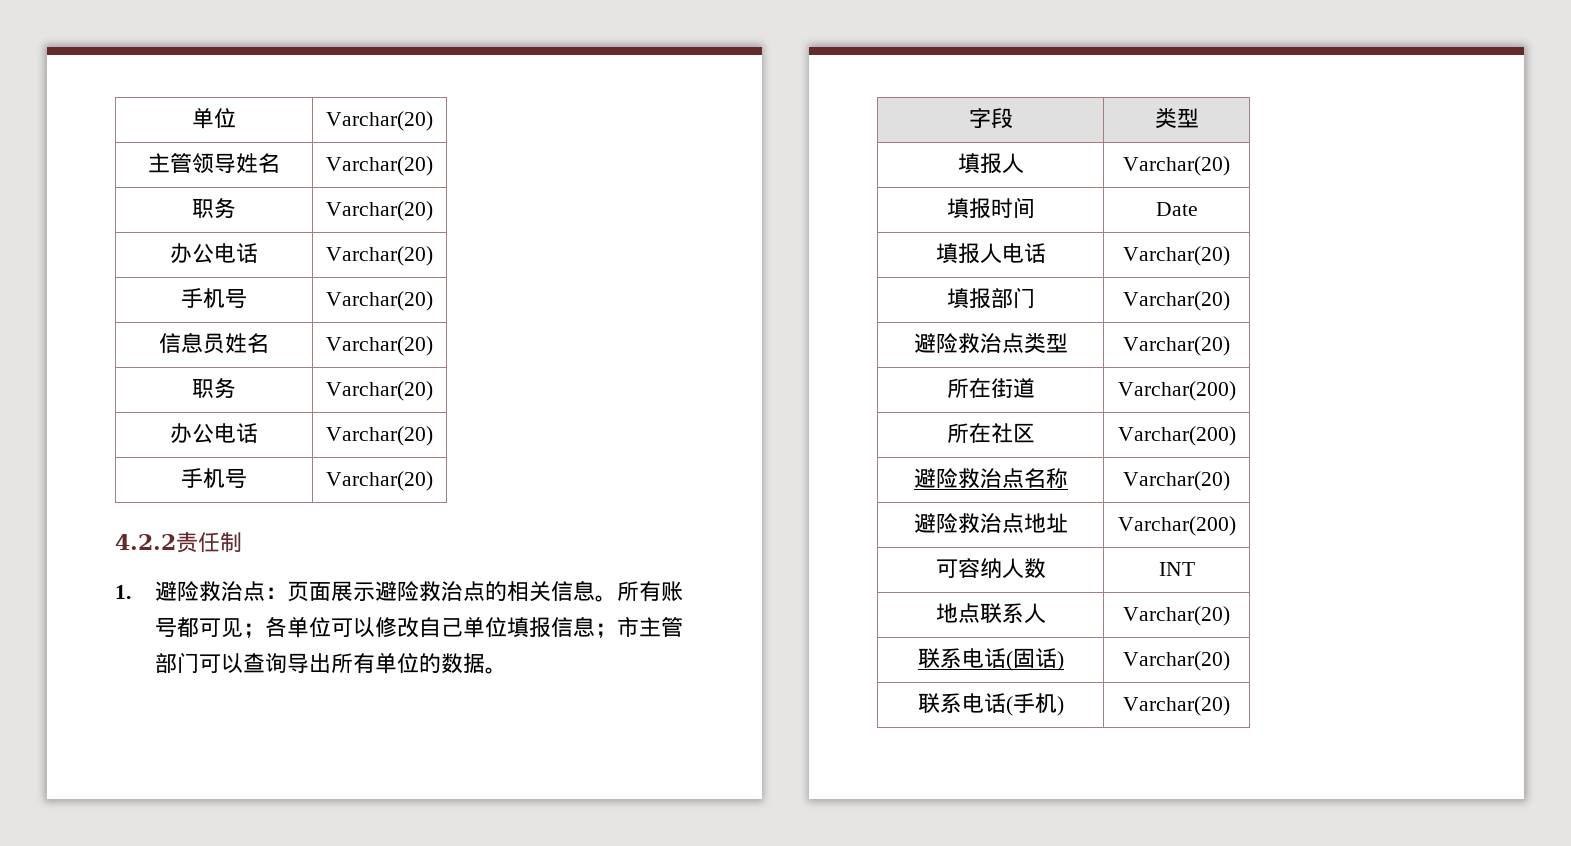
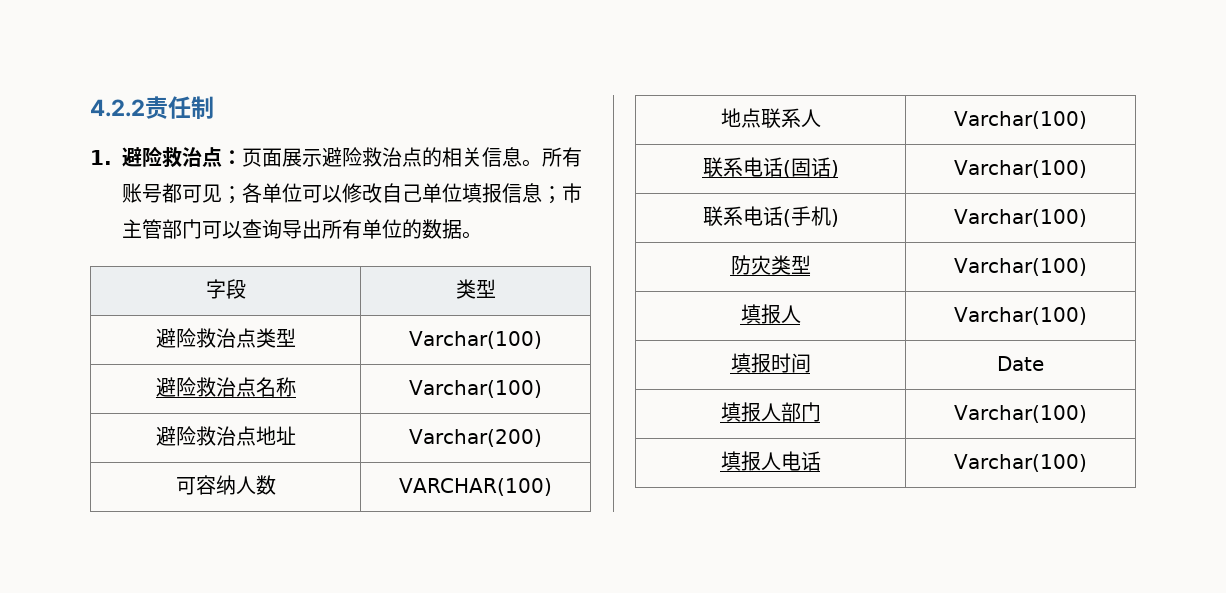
- 单位 | Varchar(20)
- 主管领导姓名 | Varchar(20)
- 职务 | Varchar(20)
- 办公电话 | Varchar(20)
- 手机号 | Varchar(20)
- 信息员姓名 | Varchar(20)
- 职务 | Varchar(20)
- 办公电话 | Varchar(20)
- 手机号 | Varchar(20)
- 填报人 | Varchar(20)
- 填报时间 | Date
- 填报人电话 | Varchar(20)
- 填报部门 | Varchar(20)
- 避险救治点类型 | Varchar(20)
- 所在街道 | Varchar(200)
- 所在社区 | Varchar(200)
+ 避险救治点类型 | Varchar(100)
- 避险救治点名称 | Varchar(20)
+ 避险救治点名称 | Varchar(100)
- 可容纳人数 | INT
+ 可容纳人数 | VARCHAR(100)
- 地点联系人 | Varchar(20)
+ 地点联系人 | Varchar(100)
- 联系电话(固话) | Varchar(20)
+ 联系电话(固话) | Varchar(100)
- 联系电话(手机) | Varchar(20)
+ 联系电话(手机) | Varchar(100)
+ 防灾类型 | Varchar(100)
+ 填报人 | Varchar(100)
+ 填报时间 | Date
+ 填报人部门 | Varchar(100)
+ 填报人电话 | Varchar(100)

